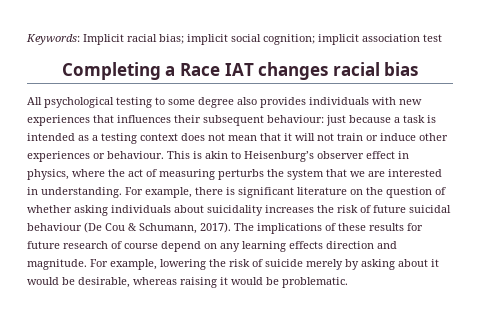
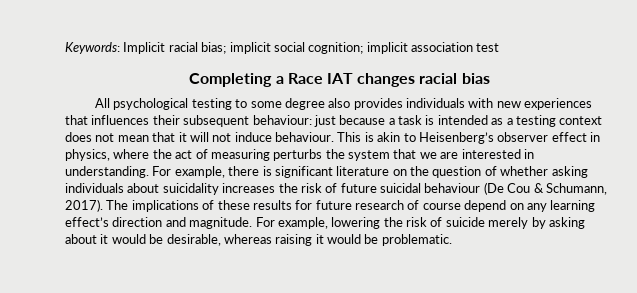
- All psychological testing to some degree also provides individuals with new experiences that influences their subsequent behaviour: just because a task is intended as a testing context does not mean that it will not train or induce other experiences or behaviour.
+ All psychological testing to some degree also provides individuals with new experiences that influences their subsequent behaviour: just because a task is intended as a testing context does not mean that it will not induce behaviour.
- This is akin to Heisenburg’s observer effect in physics, where the act of measuring perturbs the system that we are interested in understanding.
+ This is akin to Heisenberg’s observer effect in physics, where the act of measuring perturbs the system that we are interested in understanding.
- The implications of these results for future research of course depend on any learning effects direction and magnitude.
+ The implications of these results for future research of course depend on any learning effect’s direction and magnitude.

